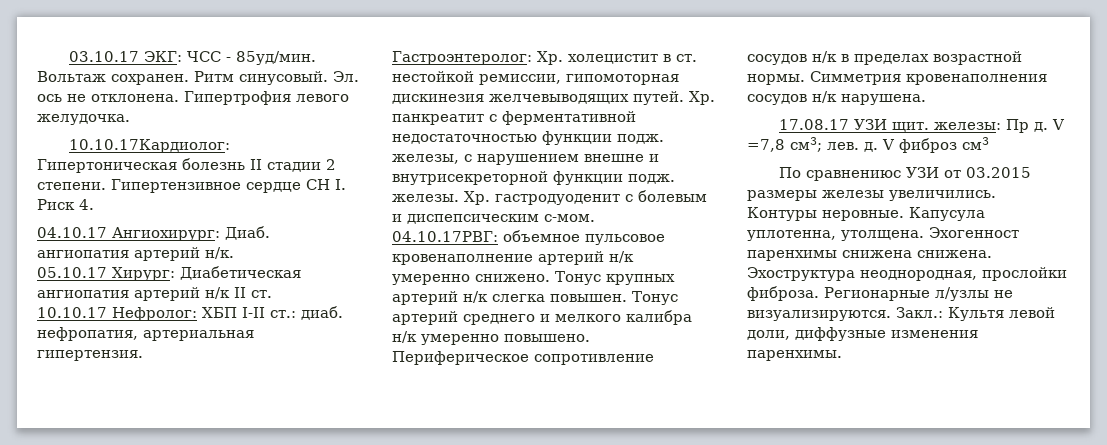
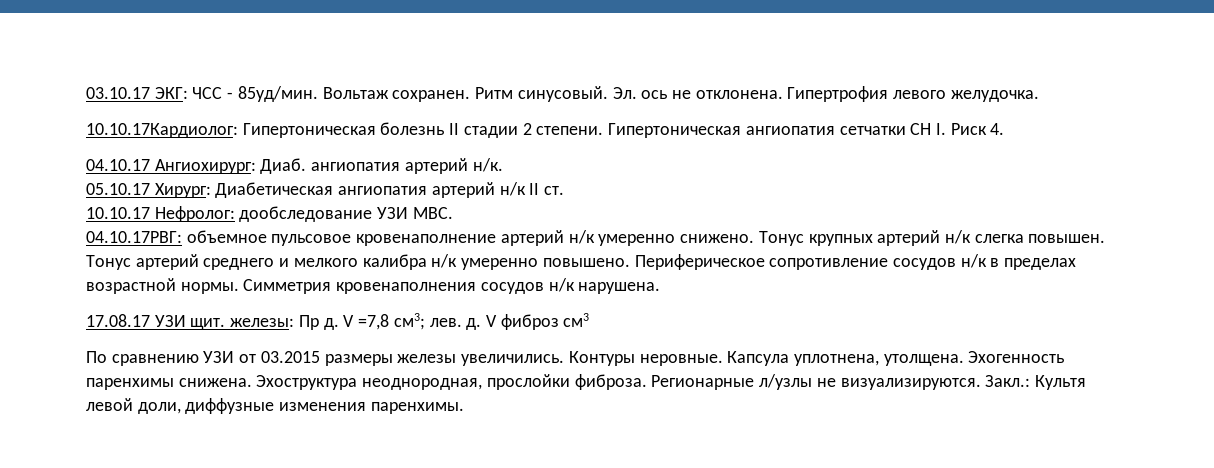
- Гипертензивное сердце СН I. Риск 4.
+ Гипертоническая ангиопатия сетчатки СН I. Риск 4.
- 10.10.17 Нефролог: ХБП I-II ст.: диаб. нефропатия, артериальная гипертензия.
- Гастроэнтеролог: Хр. холецистит в ст. нестойкой ремиссии, гипомоторная дискинезия желчевыводящих путей. Хр. панкреатит с ферментативной недостаточностью функции подж. железы, с нарушением внешне и внутрисекреторной функции подж. железы. Хр. гастродуоденит с болевым и диспепсическим с-мом.
+ 10.10.17 Нефролог: дообследование УЗИ МВС.
- По сравнениюс УЗИ от 03.2015 размеры железы увеличились.
+ По сравнению УЗИ от 03.2015 размеры железы увеличились.
- Капусула уплотенна, утолщена. Эхогенност паренхимы снижена снижена.
+ Капсула уплотнена, утолщена. Эхогенность паренхимы снижена.

